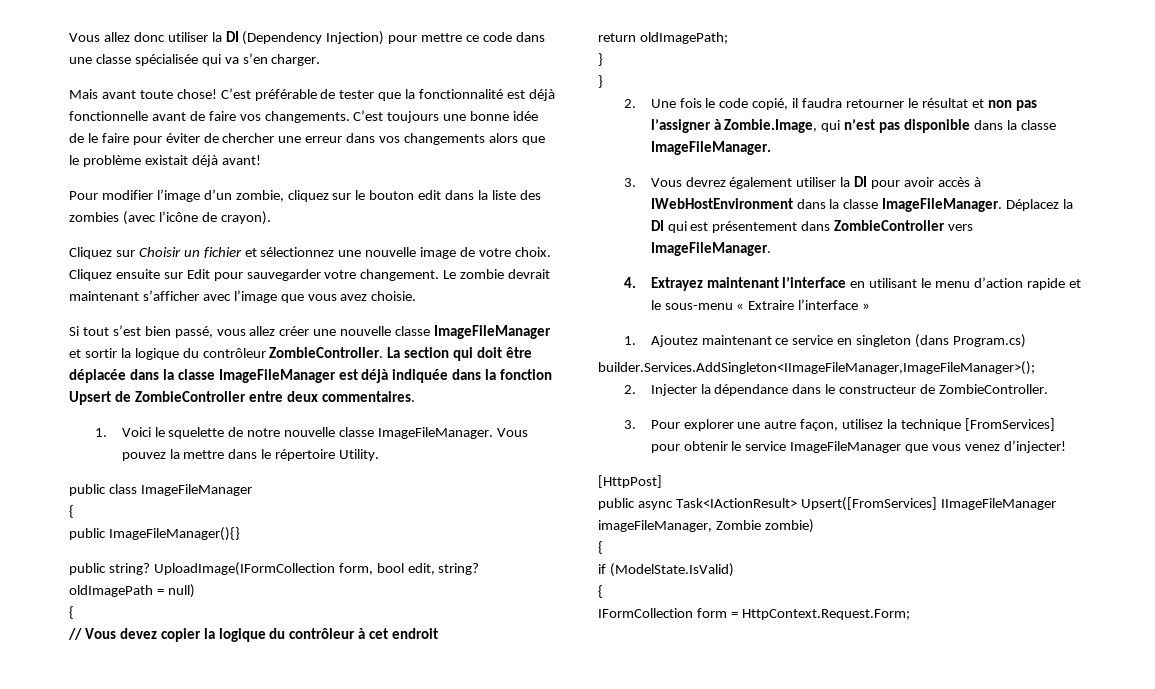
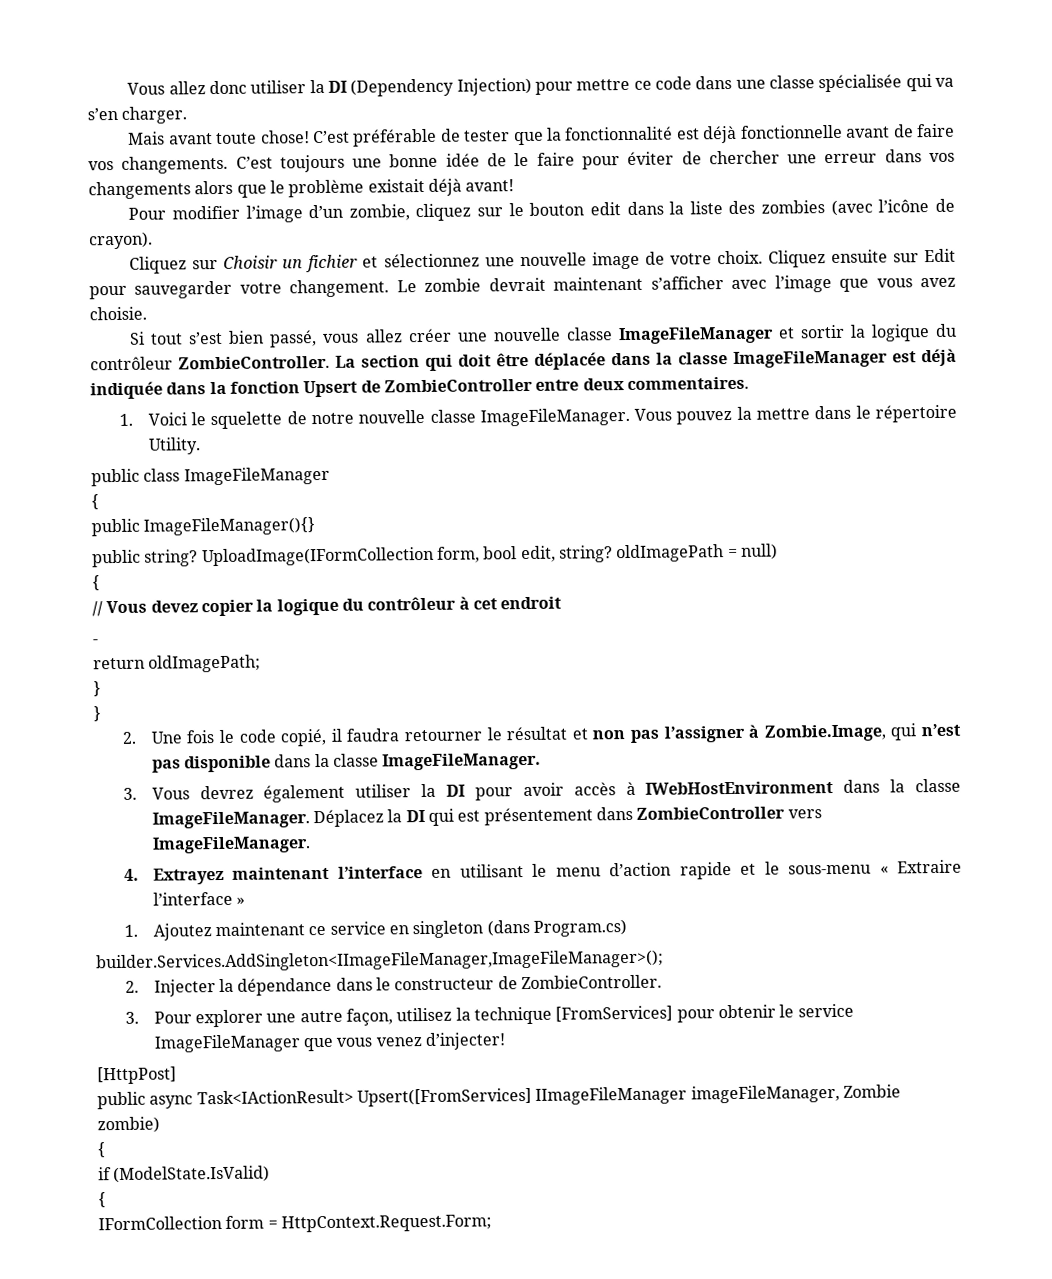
+ -

